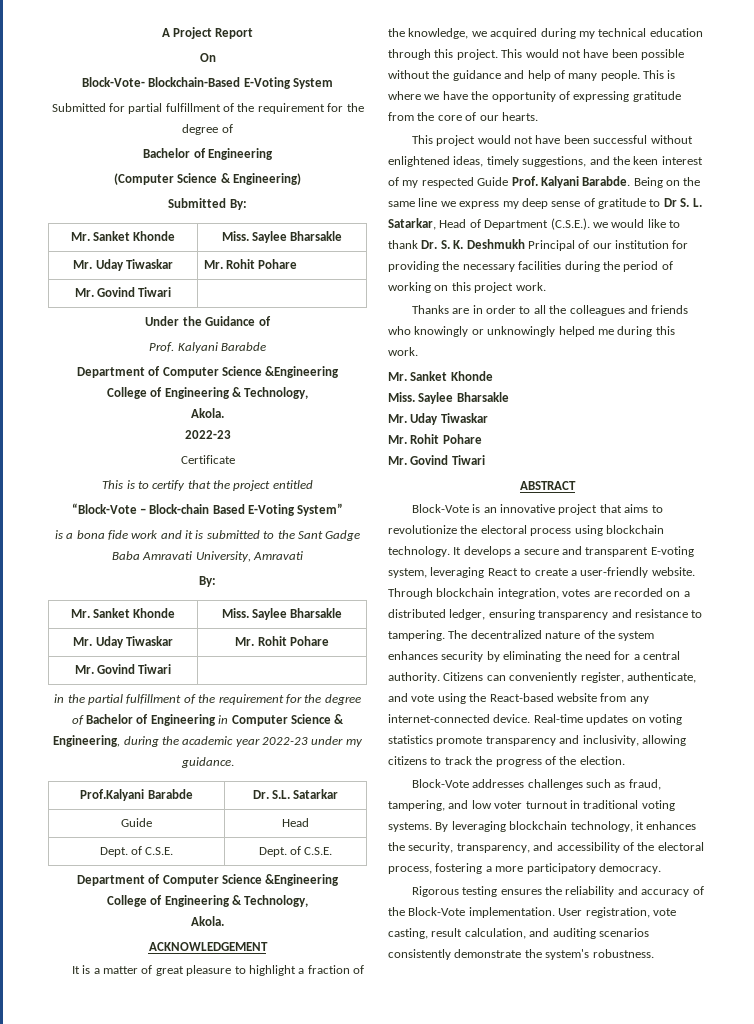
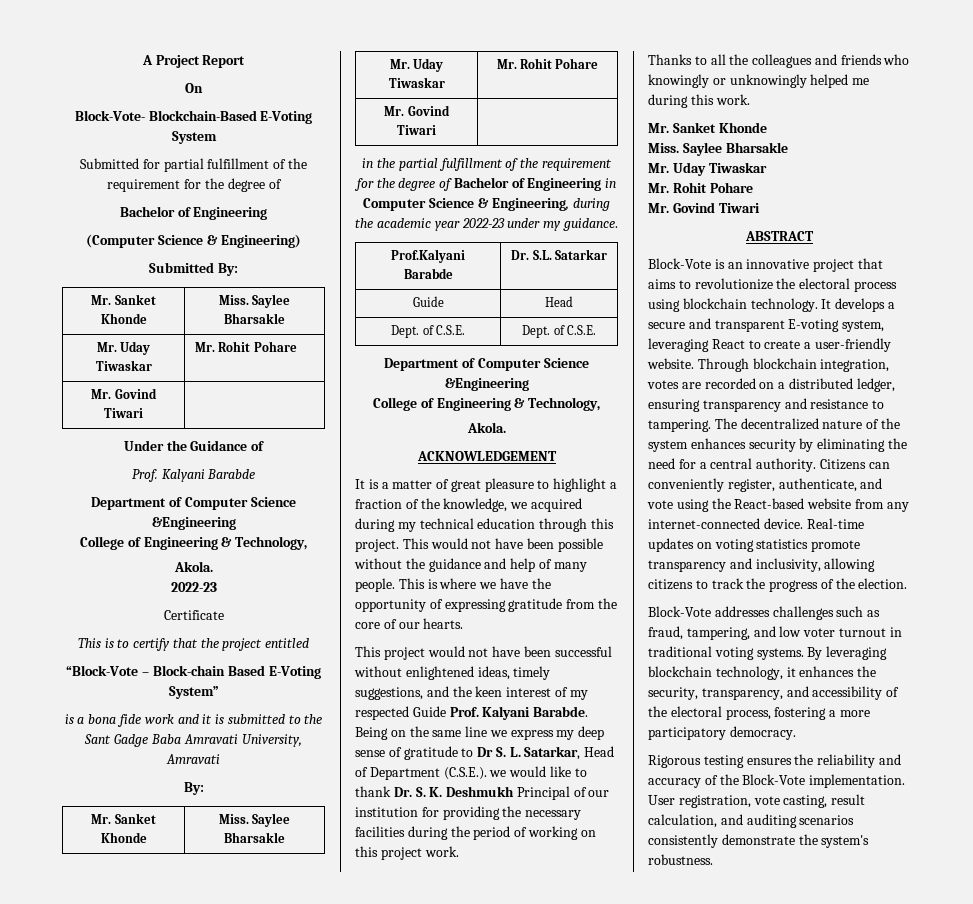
- Thanks are in order to all the colleagues and friends who knowingly or unknowingly helped me during this work.
+ Thanks to all the colleagues and friends who knowingly or unknowingly helped me during this work.

